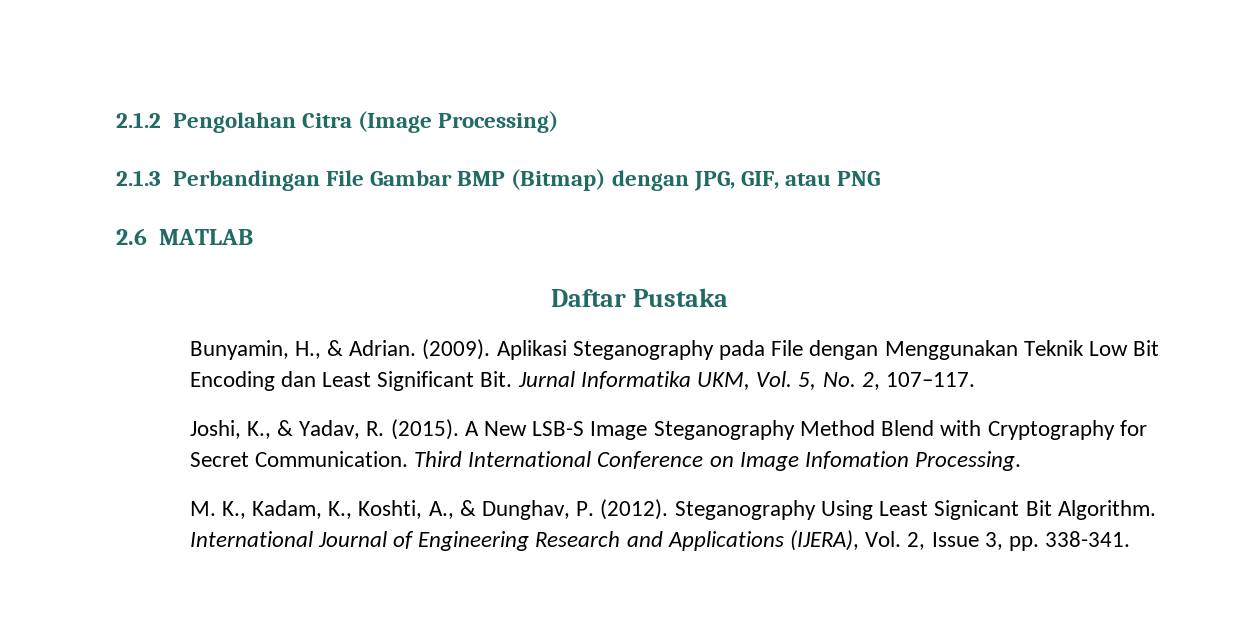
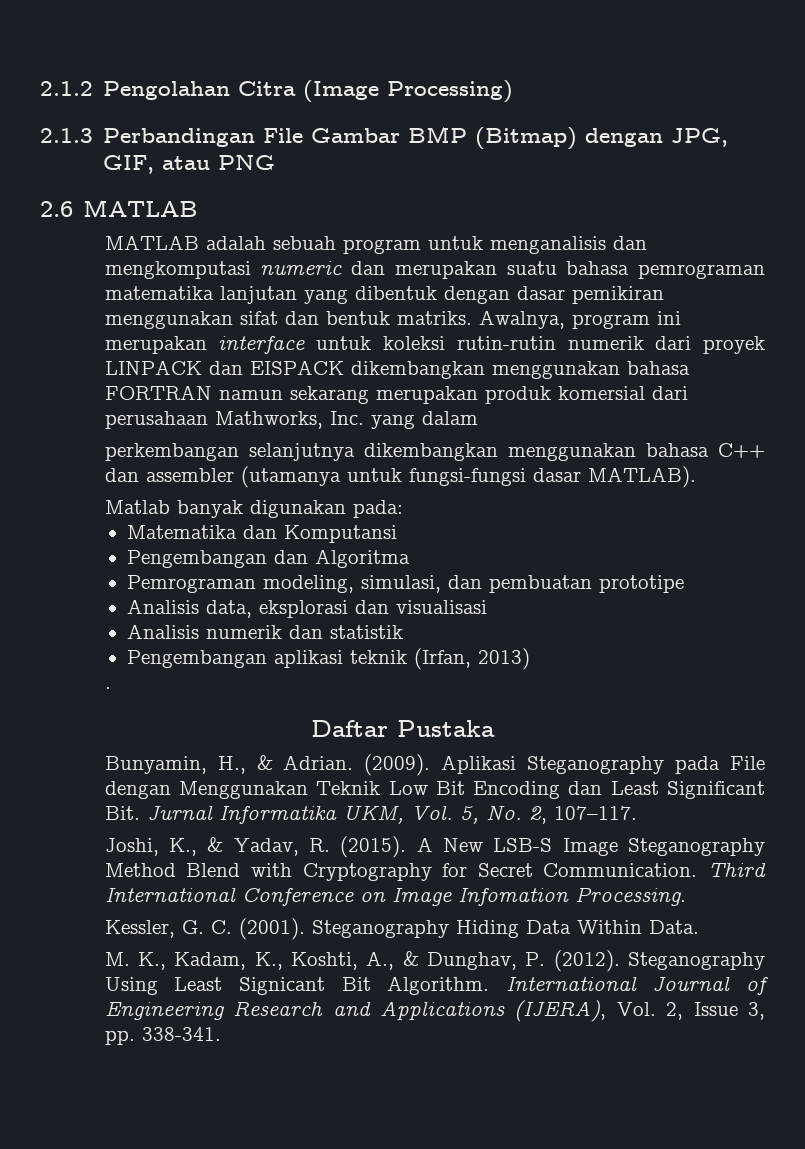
+ MATLAB adalah sebuah program untuk menganalisis dan mengkomputasi numeric dan merupakan suatu bahasa pemrograman matematika lanjutan yang dibentuk dengan dasar pemikiran menggunakan sifat dan bentuk matriks. Awalnya, program ini merupakan interface untuk koleksi rutin-rutin numerik dari proyek LINPACK dan EISPACK dikembangkan menggunakan bahasa FORTRAN namun sekarang merupakan produk komersial dari perusahaan Mathworks, Inc. yang dalam
+ perkembangan selanjutnya dikembangkan menggunakan bahasa C++ dan assembler (utamanya untuk fungsi-fungsi dasar MATLAB).
+ Matlab banyak digunakan pada:
+ Matematika dan Komputansi
+ Pengembangan dan Algoritma
+ Pemrograman modeling, simulasi, dan pembuatan prototipe
+ Analisis data, eksplorasi dan visualisasi
+ Analisis numerik dan statistik
+ Pengembangan aplikasi teknik (Irfan, 2013)
+ .
+ Kessler, G. C. (2001). Steganography Hiding Data Within Data.

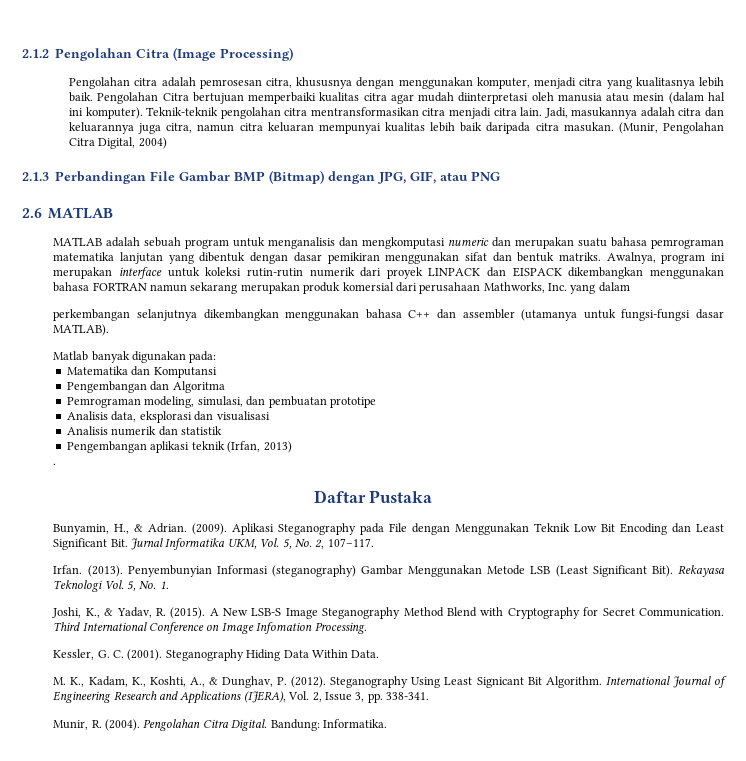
+ Pengolahan citra adalah pemrosesan citra, khususnya dengan menggunakan komputer, menjadi citra yang kualitasnya lebih baik. Pengolahan Citra bertujuan memperbaiki kualitas citra agar mudah diinterpretasi oleh manusia atau mesin (dalam hal ini komputer). Teknik-teknik pengolahan citra mentransformasikan citra menjadi citra lain. Jadi, masukannya adalah citra dan keluarannya juga citra, namun citra keluaran mempunyai kualitas lebih baik daripada citra masukan. (Munir, Pengolahan Citra Digital, 2004)
+ Irfan. (2013). Penyembunyian Informasi (steganography) Gambar Menggunakan Metode LSB (Least Significant Bit). Rekayasa Teknologi Vol. 5, No. 1.
+ Munir, R. (2004). Pengolahan Citra Digital. Bandung: Informatika.

